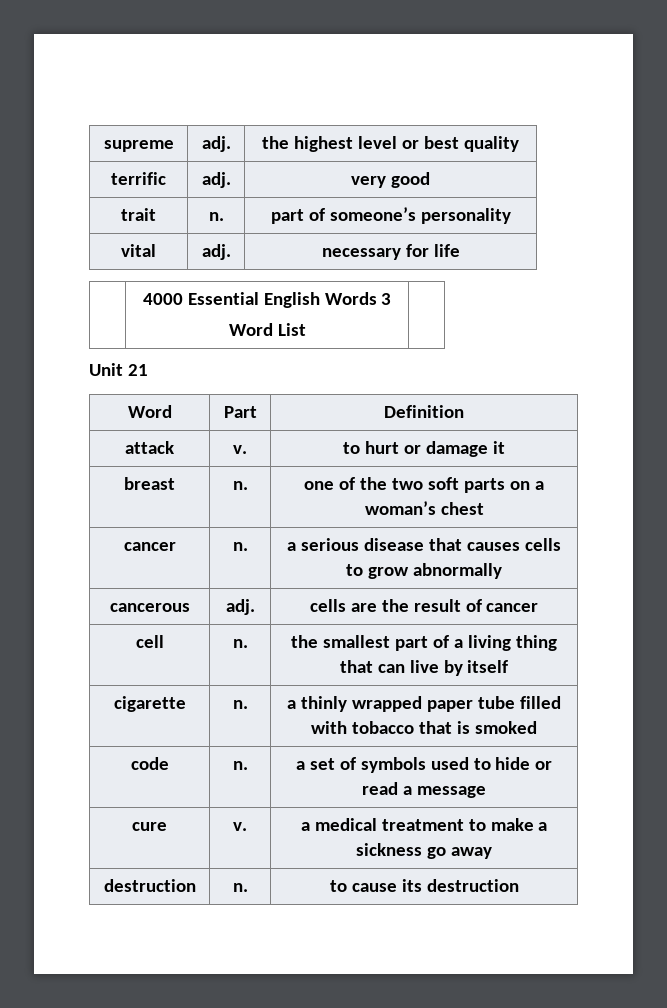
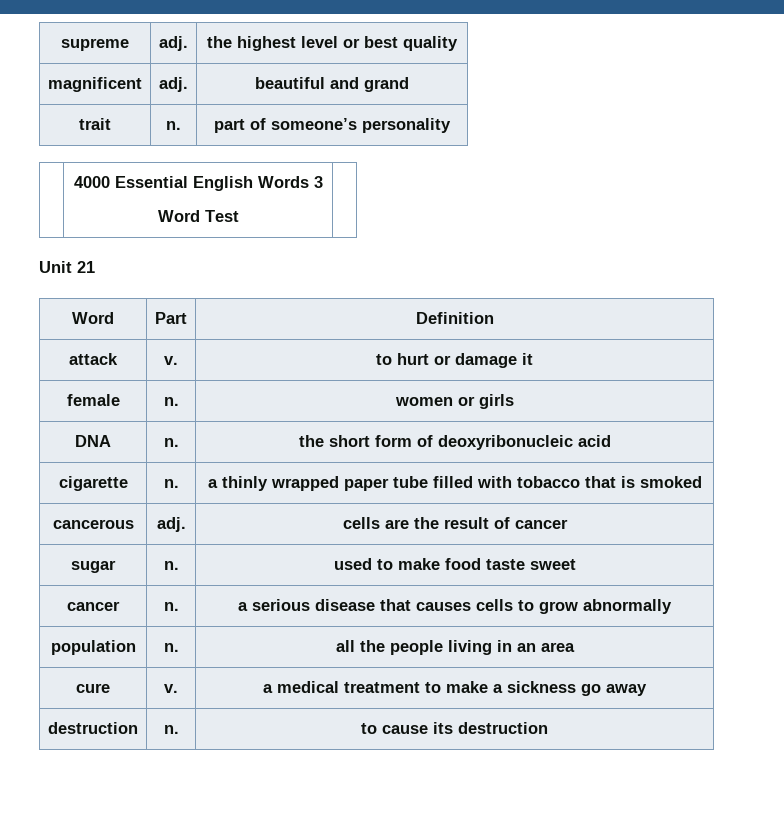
- terrific | adj. | very good
+ magnificent | adj. | beautiful and grand
- vital | adj. | necessary for life
  | 4000 Essential English Words 3
- Word List |
+ Word Test |
- breast | n. | one of the two soft parts on a woman’s chest
- cancer | n. | a serious disease that causes cells to grow abnormally
- cancerous | adj. | cells are the result of cancer
- cell | n. | the smallest part of a living thing that can live by itself
+ female | n. | women or girls
+ DNA | n. | the short form of deoxyribonucleic acid
- code | n. | a set of symbols used to hide or read a message
+ cancerous | adj. | cells are the result of cancer
+ sugar | n. | used to make food taste sweet
+ cancer | n. | a serious disease that causes cells to grow abnormally
+ population | n. | all the people living in an area

